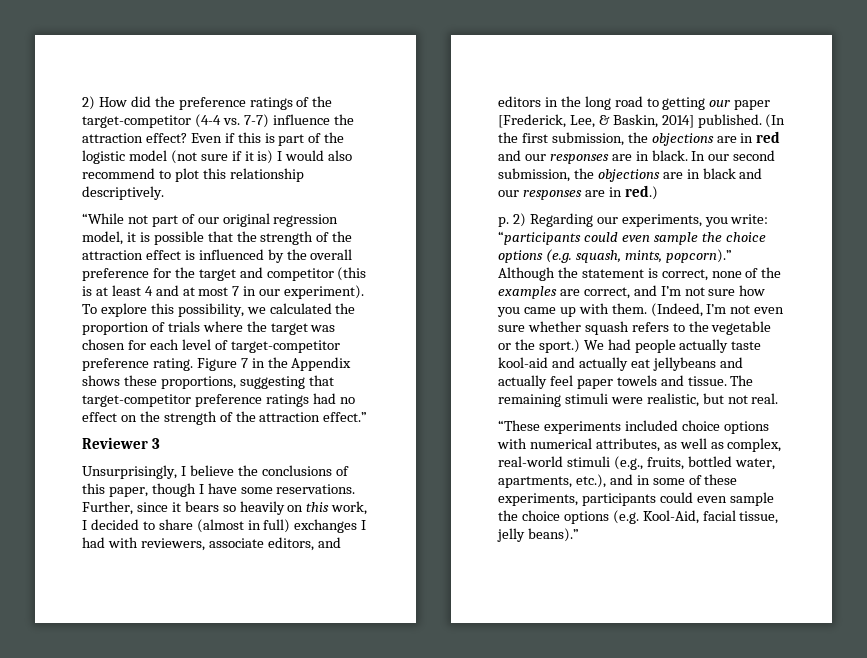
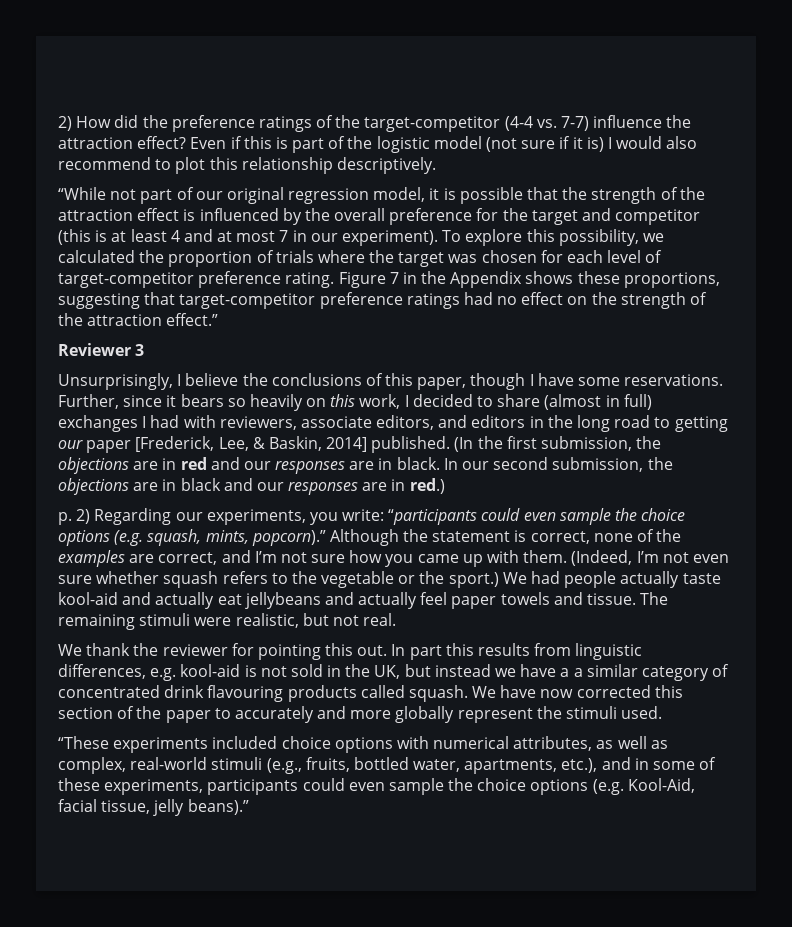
+ We thank the reviewer for pointing this out. In part this results from linguistic differences, e.g. kool-aid is not sold in the UK, but instead we have a a similar category of concentrated drink flavouring products called squash. We have now corrected this section of the paper to accurately and more globally represent the stimuli used.

